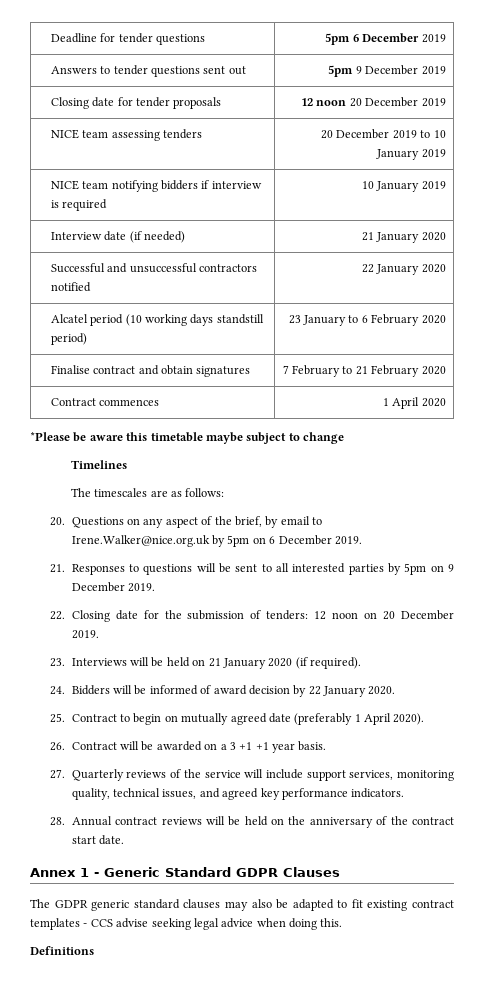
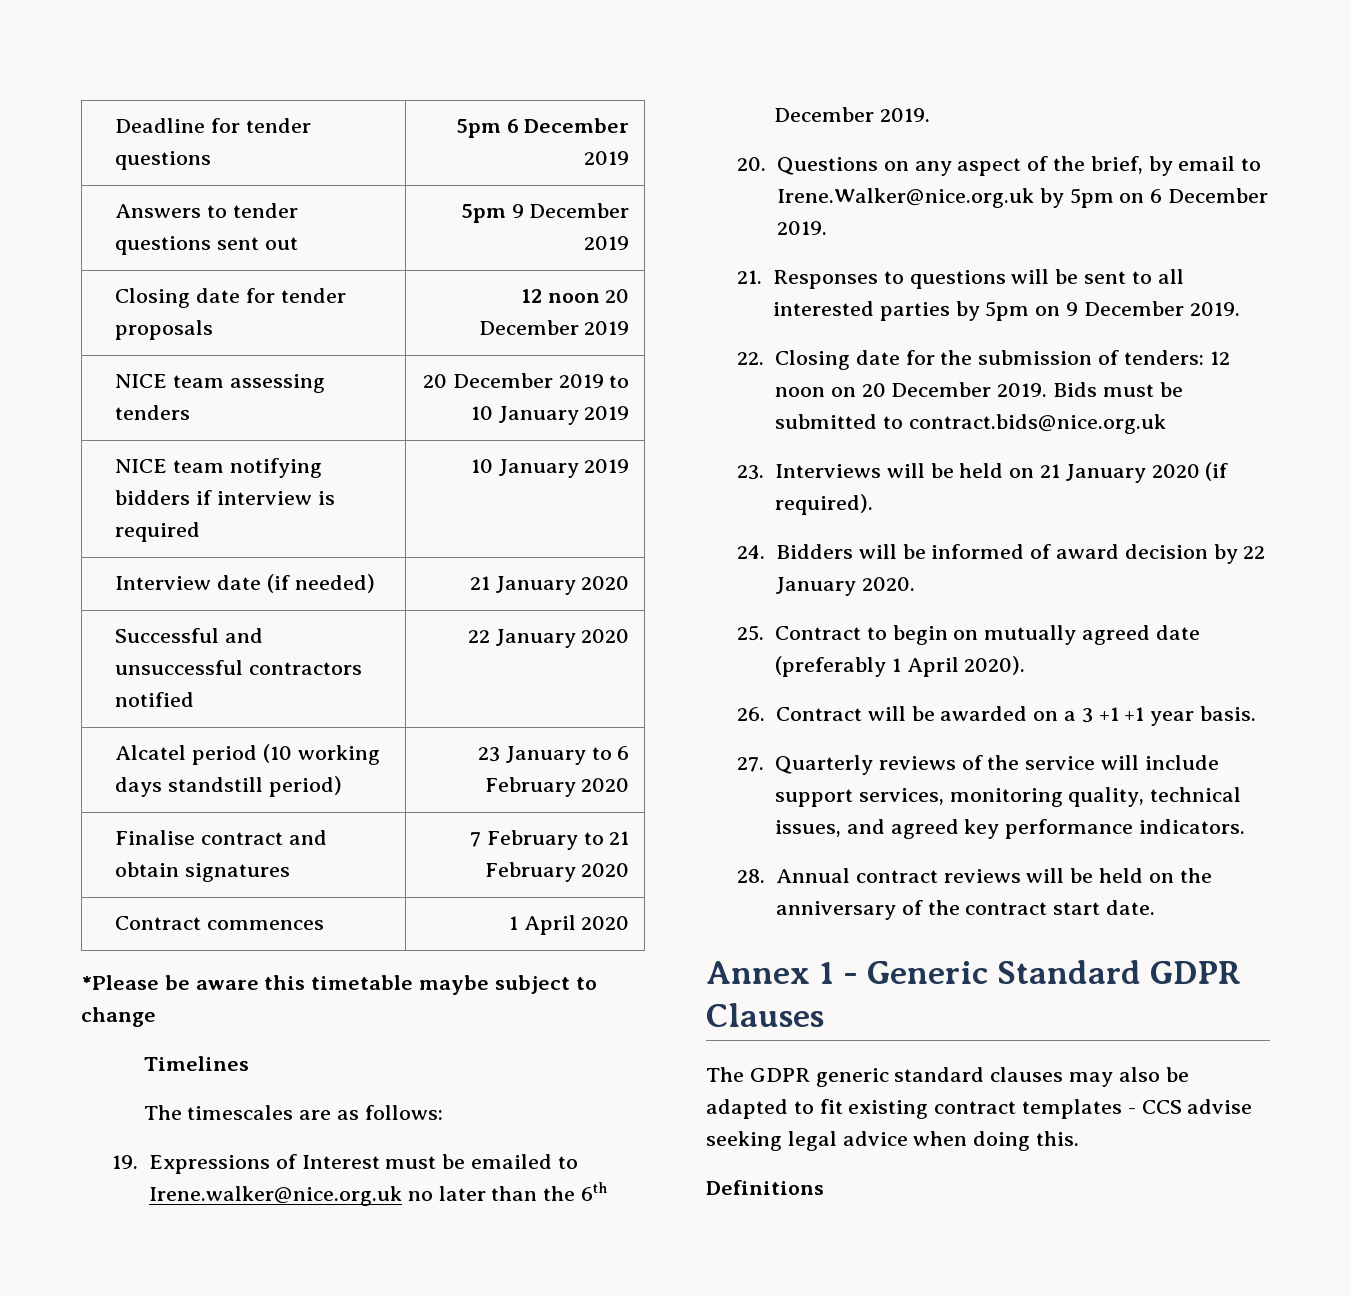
+ 19. Expressions of Interest must be emailed to Irene.walker@nice.org.uk no later than the 6th December 2019.
+ Bids must be submitted to contract.bids@nice.org.uk

